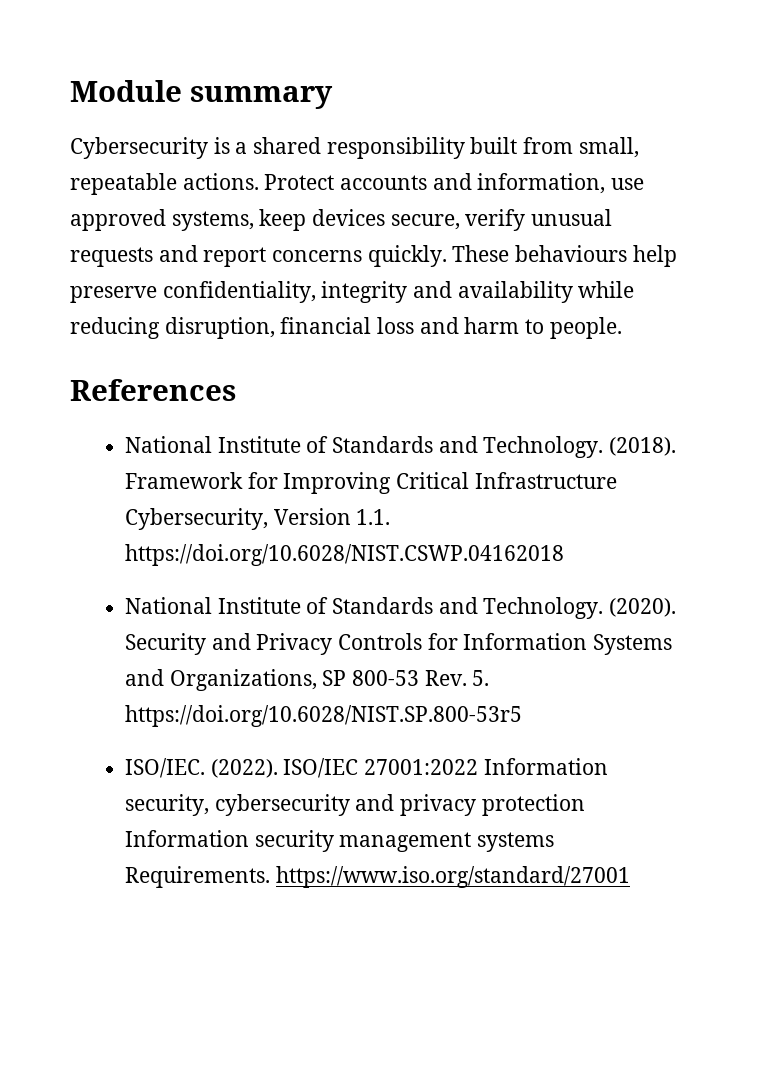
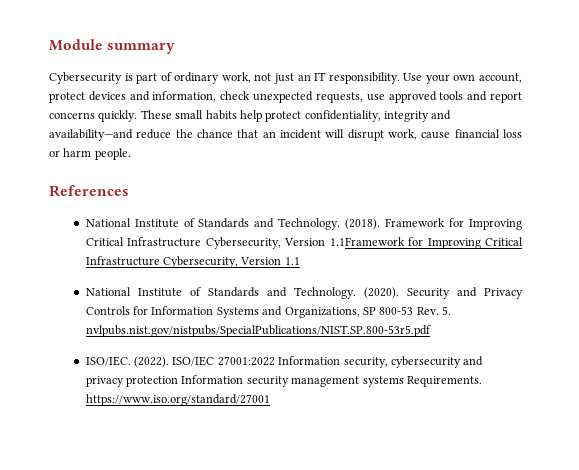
- Cybersecurity is a shared responsibility built from small, repeatable actions. Protect accounts and information, use approved systems, keep devices secure, verify unusual requests and report concerns quickly.
+ Cybersecurity is part of ordinary work, not just an IT responsibility. Use your own account, protect devices and information, check unexpected requests, use approved tools and report concerns quickly.
- These behaviours help preserve confidentiality, integrity and availability while reducing disruption, financial loss and harm to people.
+ These small habits help protect confidentiality, integrity and availability—and reduce the chance that an incident will disrupt work, cause financial loss or harm people.
- Framework for Improving Critical Infrastructure Cybersecurity, Version 1.1. https://doi.org/10.6028/NIST.CSWP.04162018
+ Framework for Improving Critical Infrastructure Cybersecurity, Version 1.1Framework for Improving Critical Infrastructure Cybersecurity, Version 1.1
- Security and Privacy Controls for Information Systems and Organizations, SP 800-53 Rev. 5. https://doi.org/10.6028/NIST.SP.800-53r5
+ Security and Privacy Controls for Information Systems and Organizations, SP 800-53 Rev. 5. nvlpubs.nist.gov/nistpubs/SpecialPublications/NIST.SP.800-53r5.pdf

